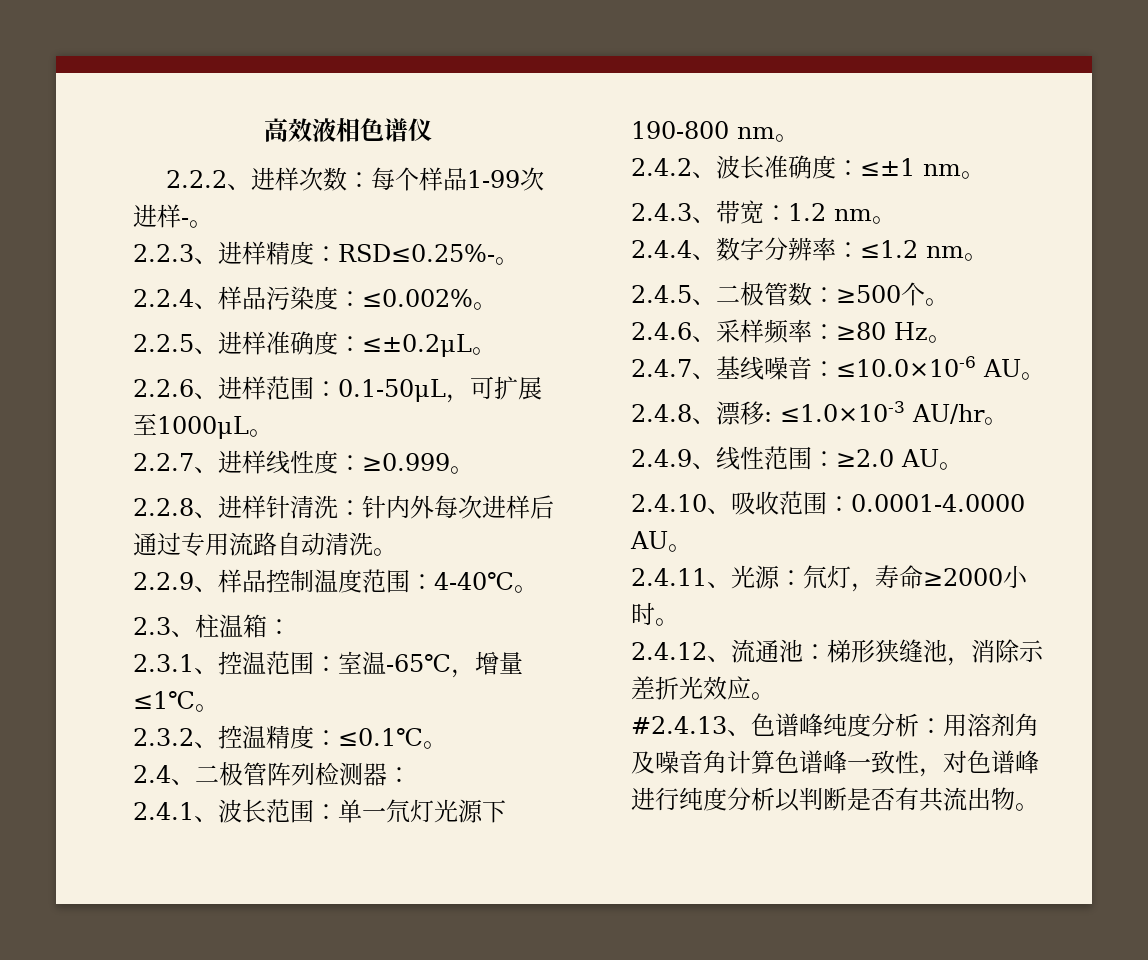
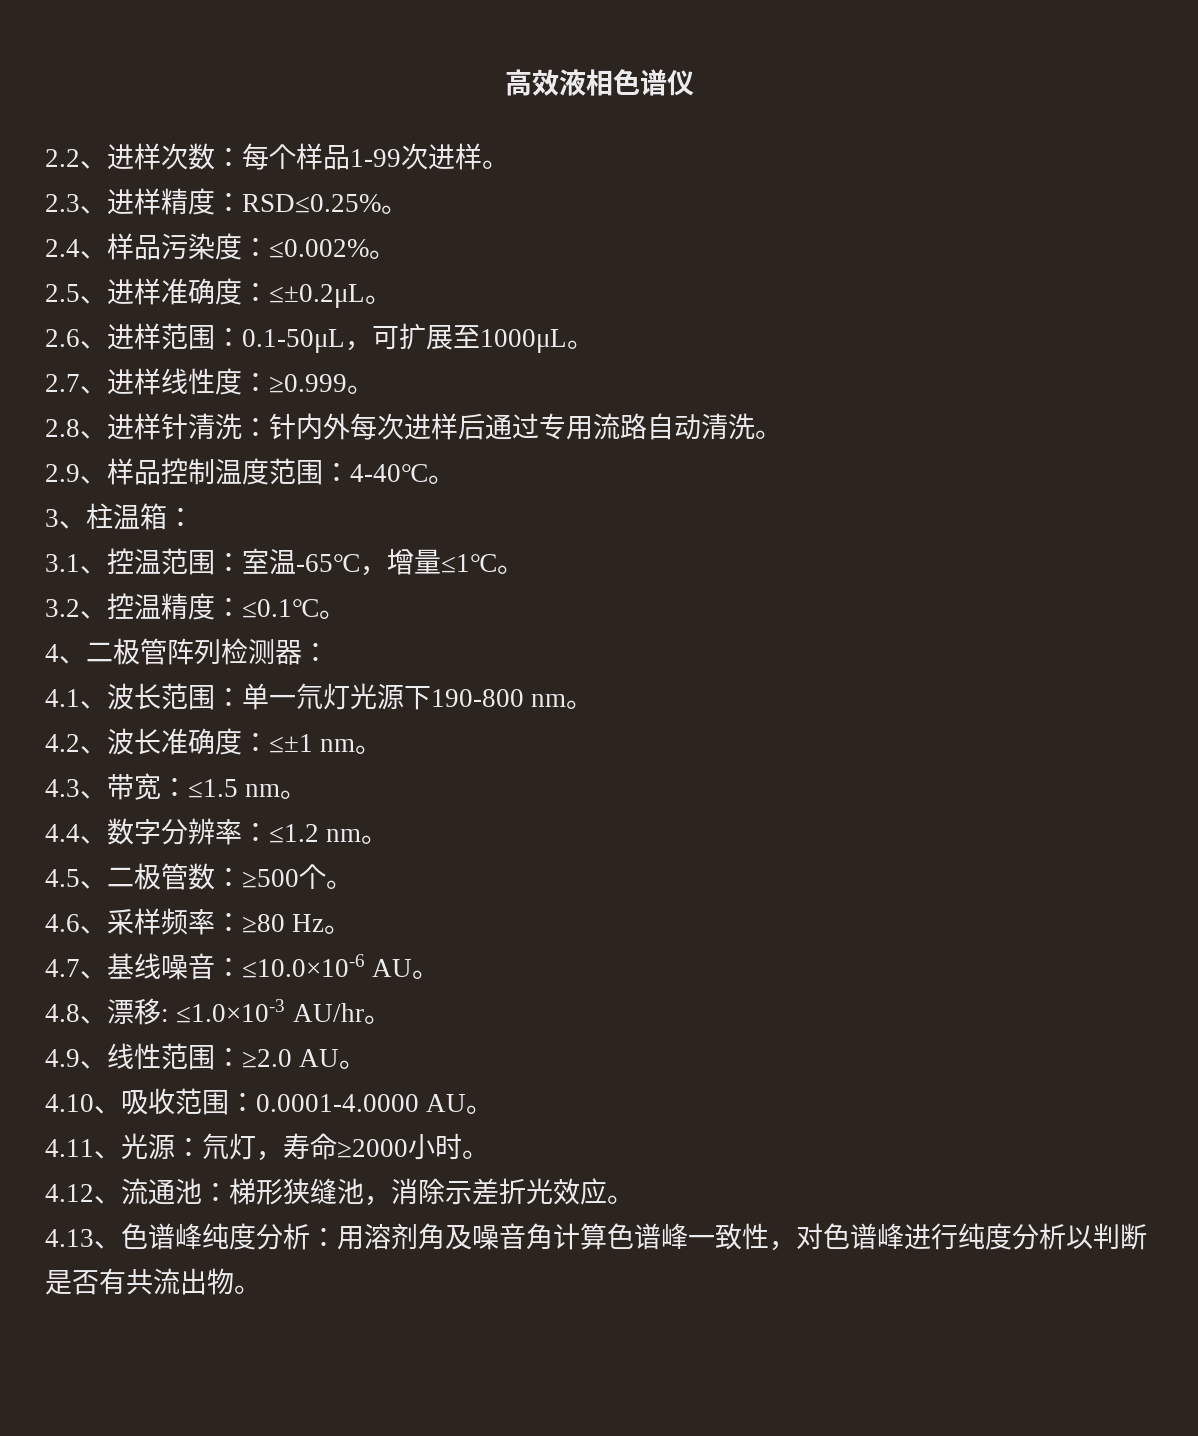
- 2.2.2、进样次数：每个样品1-99次进样-。
- 2.2.3、进样精度：RSD≤0.25%-。
- 2.2.4、样品污染度：≤0.002%。
+ 2.2、进样次数：每个样品1-99次进样。
+ 2.3、进样精度：RSD≤0.25%。
+ 2.4、样品污染度：≤0.002%。
- 2.2.5、进样准确度：≤±0.2μL。
+ 2.5、进样准确度：≤±0.2μL。
- 2.2.6、进样范围：0.1-50μL，可扩展至1000μL。
+ 2.6、进样范围：0.1-50μL，可扩展至1000μL。
- 2.2.7、进样线性度：≥0.999。
+ 2.7、进样线性度：≥0.999。
- 2.2.8、进样针清洗：针内外每次进样后通过专用流路自动清洗。
+ 2.8、进样针清洗：针内外每次进样后通过专用流路自动清洗。
- 2.2.9、样品控制温度范围：4-40℃。
+ 2.9、样品控制温度范围：4-40℃。
- 2.3、柱温箱：
+ 3、柱温箱：
- 2.3.1、控温范围：室温-65℃，增量≤1℃。
+ 3.1、控温范围：室温-65℃，增量≤1℃。
- 2.3.2、控温精度：≤0.1℃。
+ 3.2、控温精度：≤0.1℃。
- 2.4、二极管阵列检测器：
+ 4、二极管阵列检测器：
- 2.4.1、波长范围：单一氘灯光源下190-800 nm。
+ 4.1、波长范围：单一氘灯光源下190-800 nm。
- 2.4.2、波长准确度：≤±1 nm。
+ 4.2、波长准确度：≤±1 nm。
- 2.4.3、带宽：1.2 nm。
- 2.4.4、数字分辨率：≤1.2 nm。
+ 4.3、带宽：≤1.5 nm。
+ 4.4、数字分辨率：≤1.2 nm。
- 2.4.5、二极管数：≥500个。
+ 4.5、二极管数：≥500个。
- 2.4.6、采样频率：≥80 Hz。
+ 4.6、采样频率：≥80 Hz。
- 2.4.7、基线噪音：≤10.0×10-6 AU。
+ 4.7、基线噪音：≤10.0×10-6 AU。
- 2.4.8、漂移: ≤1.0×10-3 AU/hr。
+ 4.8、漂移: ≤1.0×10-3 AU/hr。
- 2.4.9、线性范围：≥2.0 AU。
+ 4.9、线性范围：≥2.0 AU。
- 2.4.10、吸收范围：0.0001-4.0000 AU。
+ 4.10、吸收范围：0.0001-4.0000 AU。
- 2.4.11、光源：氘灯，寿命≥2000小时。
+ 4.11、光源：氘灯，寿命≥2000小时。
- 2.4.12、流通池：梯形狭缝池，消除示差折光效应。
+ 4.12、流通池：梯形狭缝池，消除示差折光效应。
- #2.4.13、色谱峰纯度分析：用溶剂角及噪音角计算色谱峰一致性，对色谱峰进行纯度分析以判断是否有共流出物。
+ 4.13、色谱峰纯度分析：用溶剂角及噪音角计算色谱峰一致性，对色谱峰进行纯度分析以判断是否有共流出物。

